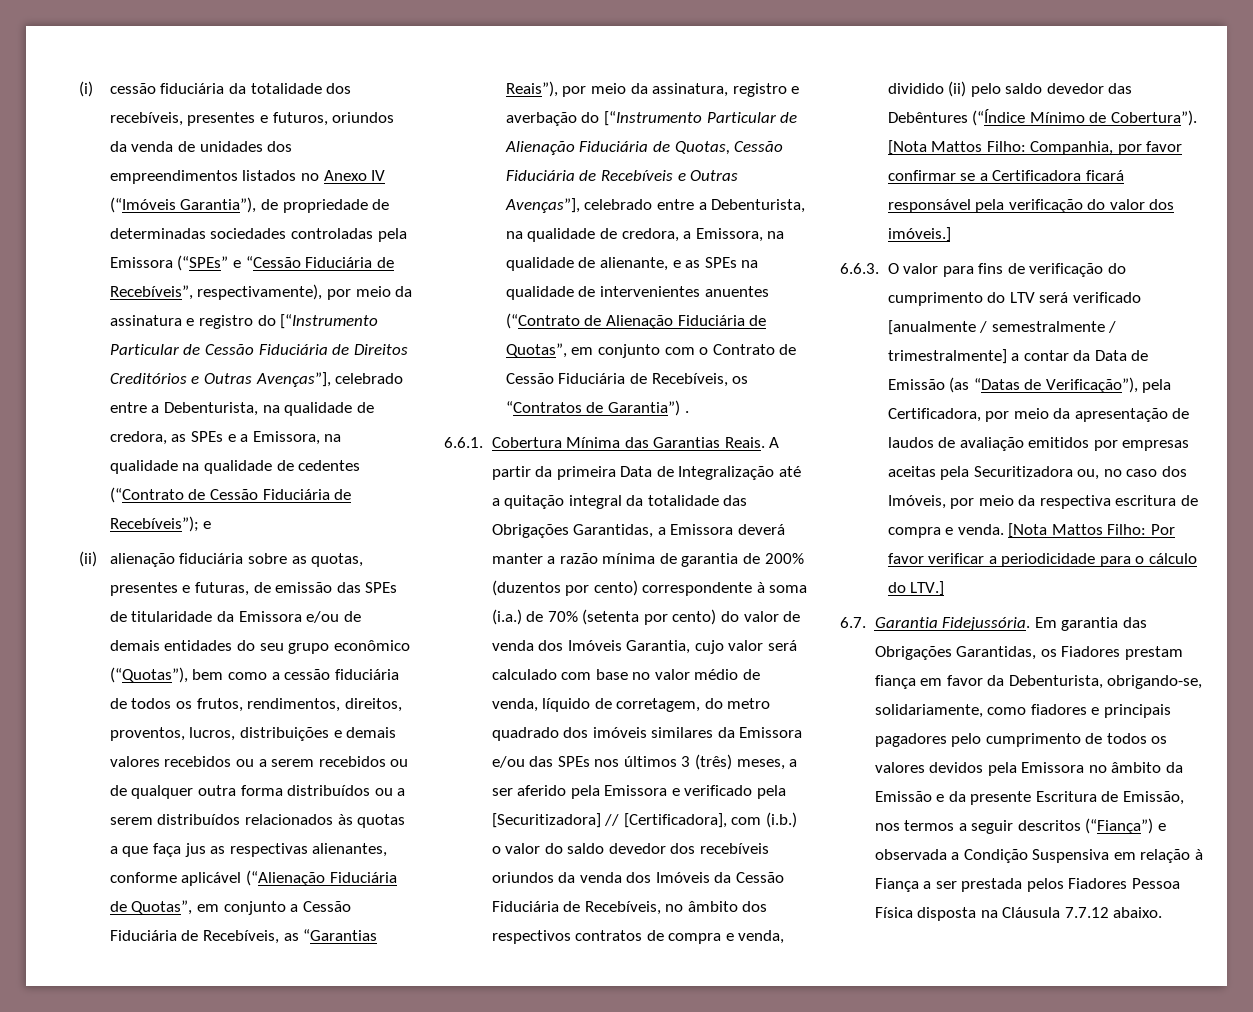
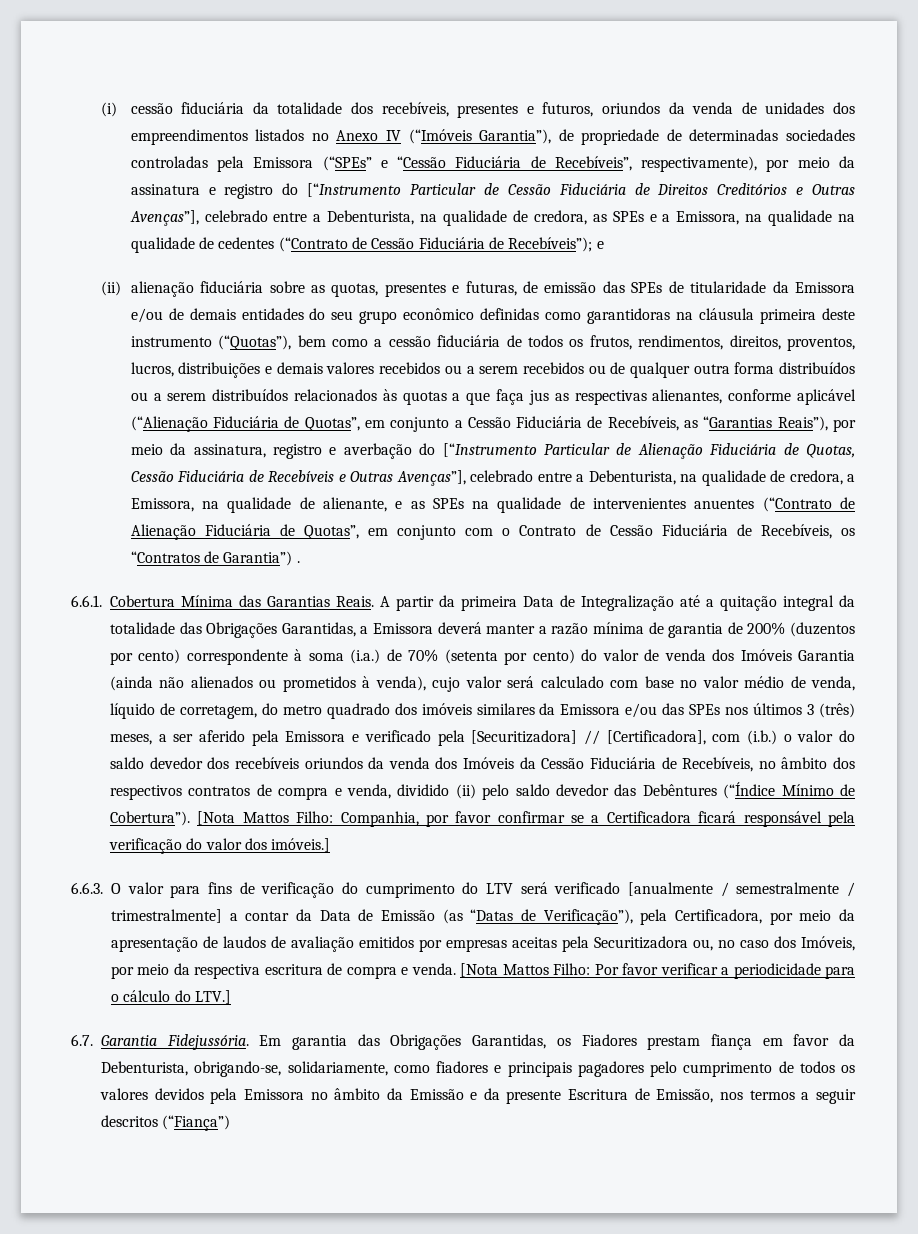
- (ii) alienação fiduciária sobre as quotas, presentes e futuras, de emissão das SPEs de titularidade da Emissora e/ou de demais entidades do seu grupo econômico (“Quotas”), bem como a cessão fiduciária de todos os frutos, rendimentos, direitos, proventos, lucros, distribuições e demais valores recebidos ou a serem recebidos ou de qualquer outra forma distribuídos ou a serem distribuídos relacionados às quotas a que faça jus as respectivas alienantes, conforme aplicável (“Alienação Fiduciária de Quotas”, em conjunto a Cessão Fiduciária de Recebíveis, as “Garantias Reais”), por meio da assinatura, registro e averbação do [“Instrumento Particular de Alienação Fiduciária de Quotas, Cessão Fiduciária de Recebíveis e Outras Avenças”], celebrado entre a Debenturista, na qualidade de credora, a Emissora, na qualidade de alienante, e as SPEs na qualidade de intervenientes anuentes (“Contrato de Alienação Fiduciária de Quotas”, em conjunto com o Contrato de Cessão Fiduciária de Recebíveis, os “Contratos de Garantia”) .
+ (ii) alienação fiduciária sobre as quotas, presentes e futuras, de emissão das SPEs de titularidade da Emissora e/ou de demais entidades do seu grupo econômico definidas como garantidoras na cláusula primeira deste instrumento (“Quotas”), bem como a cessão fiduciária de todos os frutos, rendimentos, direitos, proventos, lucros, distribuições e demais valores recebidos ou a serem recebidos ou de qualquer outra forma distribuídos ou a serem distribuídos relacionados às quotas a que faça jus as respectivas alienantes, conforme aplicável (“Alienação Fiduciária de Quotas”, em conjunto a Cessão Fiduciária de Recebíveis, as “Garantias Reais”), por meio da assinatura, registro e averbação do [“Instrumento Particular de Alienação Fiduciária de Quotas, Cessão Fiduciária de Recebíveis e Outras Avenças”], celebrado entre a Debenturista, na qualidade de credora, a Emissora, na qualidade de alienante, e as SPEs na qualidade de intervenientes anuentes (“Contrato de Alienação Fiduciária de Quotas”, em conjunto com o Contrato de Cessão Fiduciária de Recebíveis, os “Contratos de Garantia”) .
- A partir da primeira Data de Integralização até a quitação integral da totalidade das Obrigações Garantidas, a Emissora deverá manter a razão mínima de garantia de 200% (duzentos por cento) correspondente à soma (i.a.) de 70% (setenta por cento) do valor de venda dos Imóveis Garantia, cujo valor será calculado com base no valor médio de venda, líquido de corretagem, do metro quadrado dos imóveis similares da Emissora e/ou das SPEs nos últimos 3 (três) meses, a ser aferido pela Emissora e verificado pela [Securitizadora] // [Certificadora], com (i.b.) o valor do saldo devedor dos recebíveis oriundos da venda dos Imóveis da Cessão Fiduciária de Recebíveis, no âmbito dos respectivos contratos de compra e venda, dividido (ii) pelo saldo devedor das Debêntures (“Índice Mínimo de Cobertura”).
+ A partir da primeira Data de Integralização até a quitação integral da totalidade das Obrigações Garantidas, a Emissora deverá manter a razão mínima de garantia de 200% (duzentos por cento) correspondente à soma (i.a.) de 70% (setenta por cento) do valor de venda dos Imóveis Garantia (ainda não alienados ou prometidos à venda), cujo valor será calculado com base no valor médio de venda, líquido de corretagem, do metro quadrado dos imóveis similares da Emissora e/ou das SPEs nos últimos 3 (três) meses, a ser aferido pela Emissora e verificado pela [Securitizadora] // [Certificadora], com (i.b.) o valor do saldo devedor dos recebíveis oriundos da venda dos Imóveis da Cessão Fiduciária de Recebíveis, no âmbito dos respectivos contratos de compra e venda, dividido (ii) pelo saldo devedor das Debêntures (“Índice Mínimo de Cobertura”).
- Em garantia das Obrigações Garantidas, os Fiadores prestam fiança em favor da Debenturista, obrigando-se, solidariamente, como fiadores e principais pagadores pelo cumprimento de todos os valores devidos pela Emissora no âmbito da Emissão e da presente Escritura de Emissão, nos termos a seguir descritos (“Fiança”) e observada a Condição Suspensiva em relação à Fiança a ser prestada pelos Fiadores Pessoa Física disposta na Cláusula 7.7.12 abaixo.
+ Em garantia das Obrigações Garantidas, os Fiadores prestam fiança em favor da Debenturista, obrigando-se, solidariamente, como fiadores e principais pagadores pelo cumprimento de todos os valores devidos pela Emissora no âmbito da Emissão e da presente Escritura de Emissão, nos termos a seguir descritos (“Fiança”)

